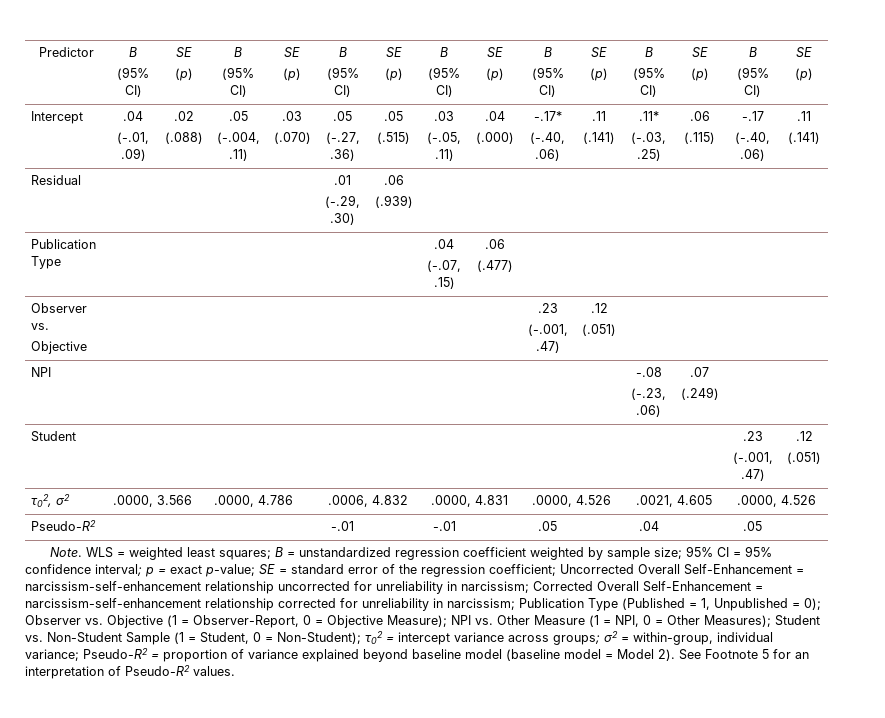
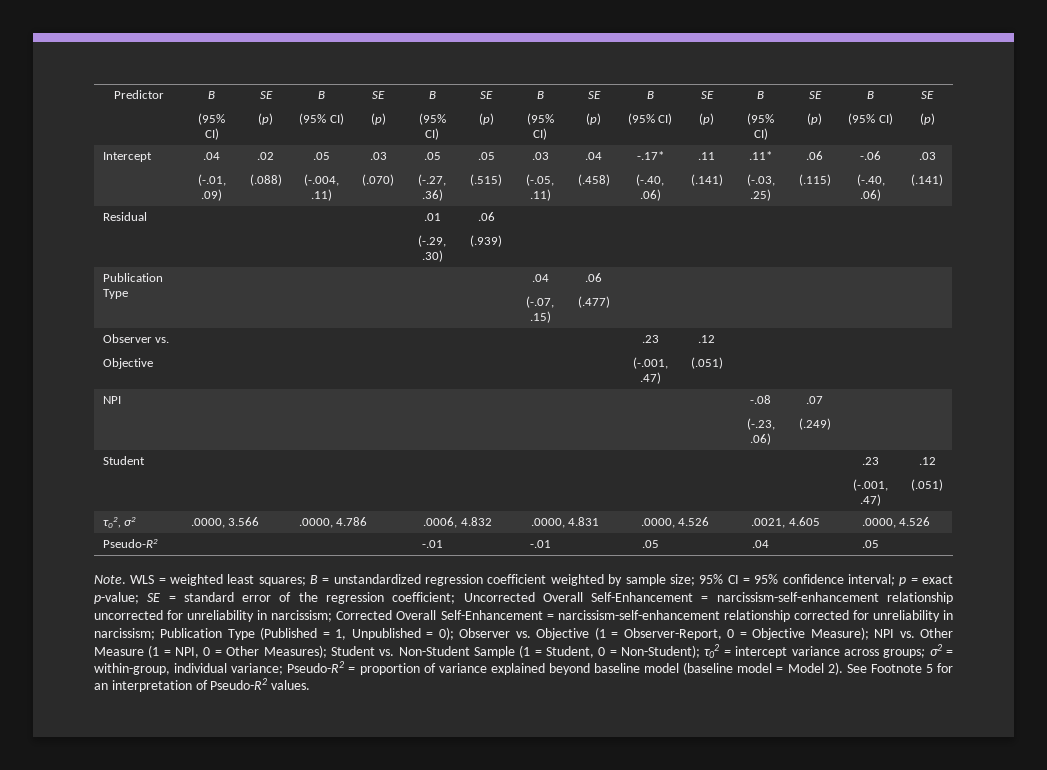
  Intercept | .04
  (-.01, .09) | .02
  (.088) | .05
  (-.004, .11) | .03
  (.070) | .05
  (-.27, .36) | .05
  (.515) | .03
  (-.05, .11) | .04
- (.000) | -.17*
+ (.458) | -.17*
  (-.40, .06) | .11
  (.141) | .11*
  (-.03, .25) | .06
- (.115) | -.17
- (-.40, .06) | .11
+ (.115) | -.06
+ (-.40, .06) | .03

